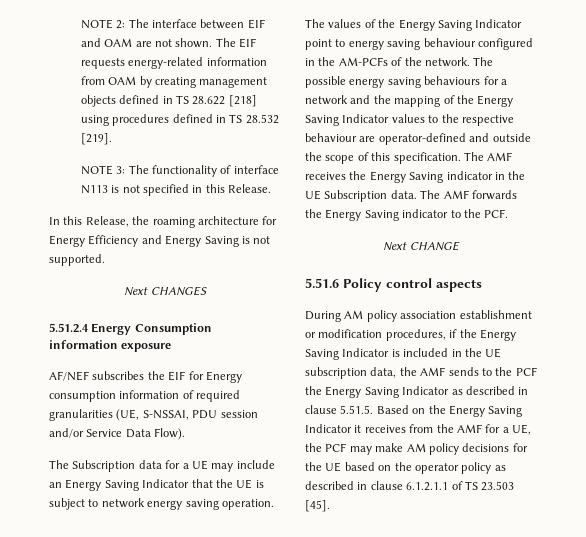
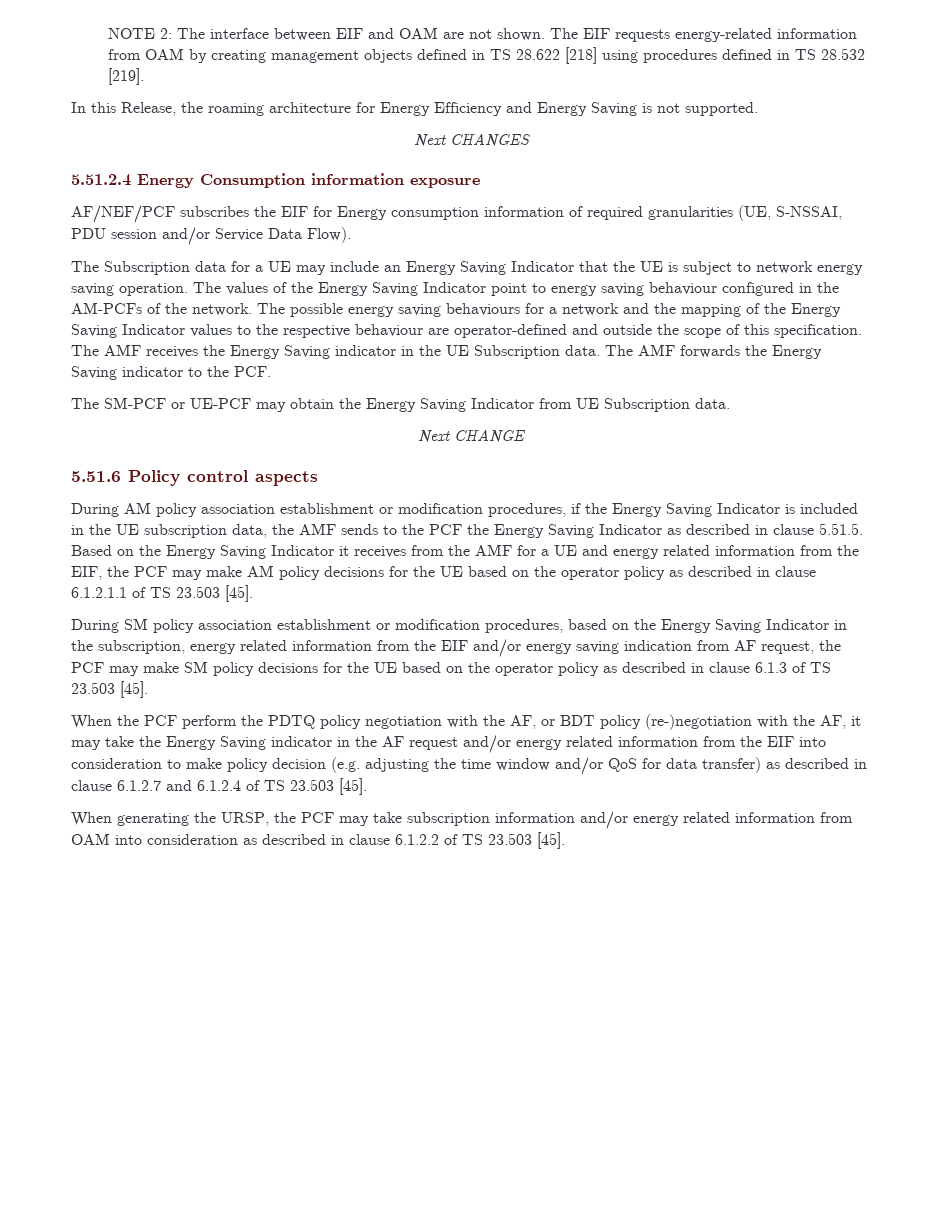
- NOTE 3: The functionality of interface N113 is not specified in this Release.
- AF/NEF subscribes the EIF for Energy consumption information of required granularities (UE, S-NSSAI, PDU session and/or Service Data Flow).
+ AF/NEF/PCF subscribes the EIF for Energy consumption information of required granularities (UE, S-NSSAI, PDU session and/or Service Data Flow).
+ The SM-PCF or UE-PCF may obtain the Energy Saving Indicator from UE Subscription data.
- During AM policy association establishment or modification procedures, if the Energy Saving Indicator is included in the UE subscription data, the AMF sends to the PCF the Energy Saving Indicator as described in clause 5.51.5. Based on the Energy Saving Indicator it receives from the AMF for a UE, the PCF may make AM policy decisions for the UE based on the operator policy as described in clause 6.1.2.1.1 of TS 23.503 [45].
+ During AM policy association establishment or modification procedures, if the Energy Saving Indicator is included in the UE subscription data, the AMF sends to the PCF the Energy Saving Indicator as described in clause 5.51.5. Based on the Energy Saving Indicator it receives from the AMF for a UE and energy related information from the EIF, the PCF may make AM policy decisions for the UE based on the operator policy as described in clause 6.1.2.1.1 of TS 23.503 [45].
+ During SM policy association establishment or modification procedures, based on the Energy Saving Indicator in the subscription, energy related information from the EIF and/or energy saving indication from AF request, the PCF may make SM policy decisions for the UE based on the operator policy as described in clause 6.1.3 of TS 23.503 [45].
+ When the PCF perform the PDTQ policy negotiation with the AF, or BDT policy (re-)negotiation with the AF, it may take the Energy Saving indicator in the AF request and/or energy related information from the EIF into consideration to make policy decision (e.g. adjusting the time window and/or QoS for data transfer) as described in clause 6.1.2.7 and 6.1.2.4 of TS 23.503 [45].
+ When generating the URSP, the PCF may take subscription information and/or energy related information from OAM into consideration as described in clause 6.1.2.2 of TS 23.503 [45].

